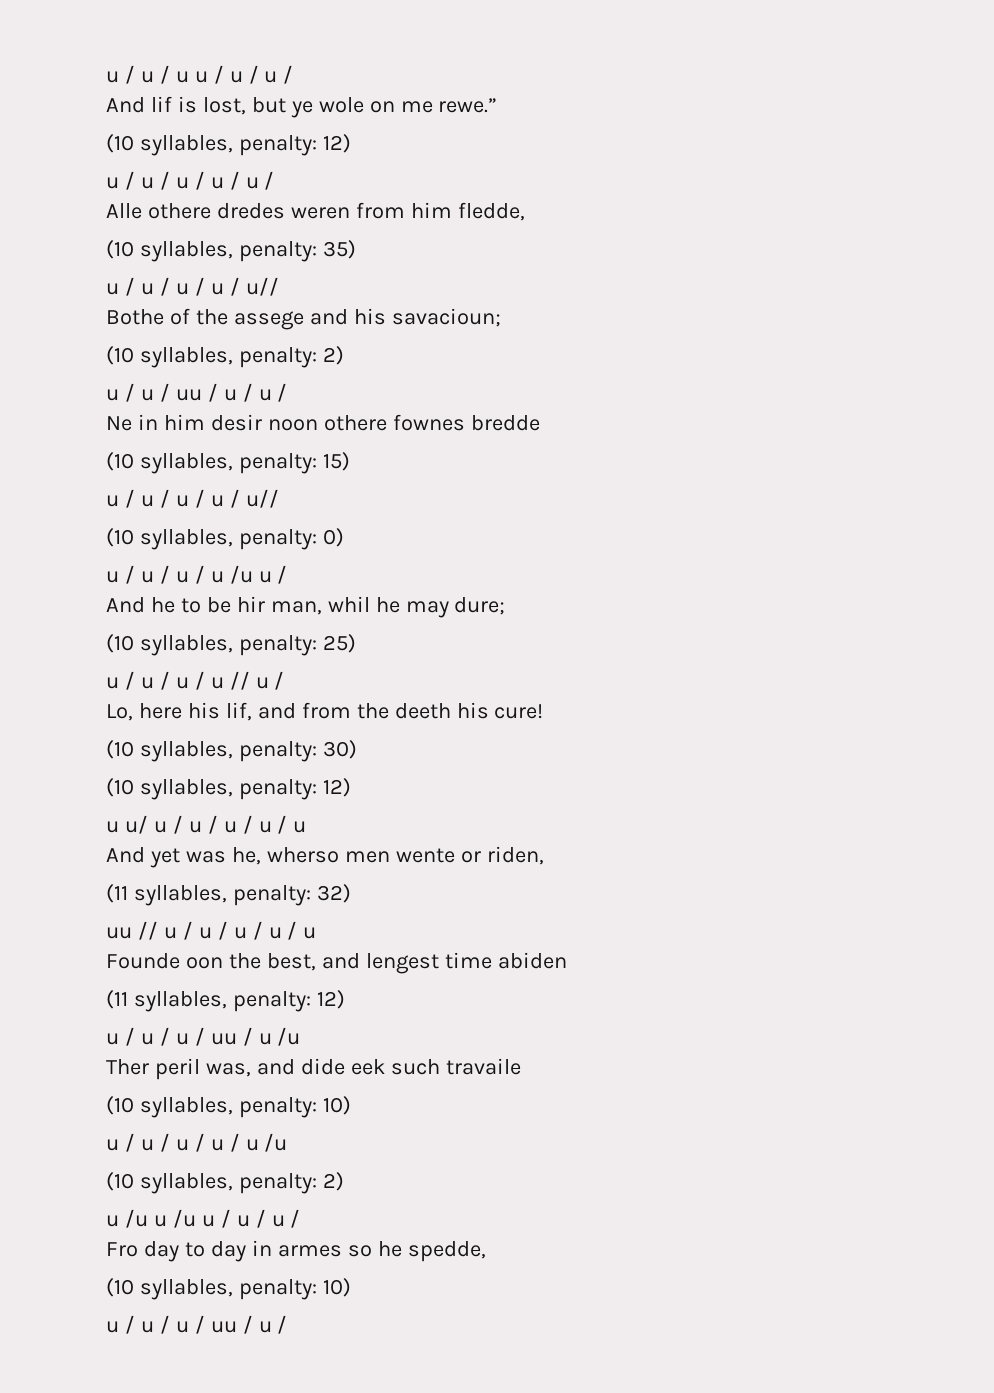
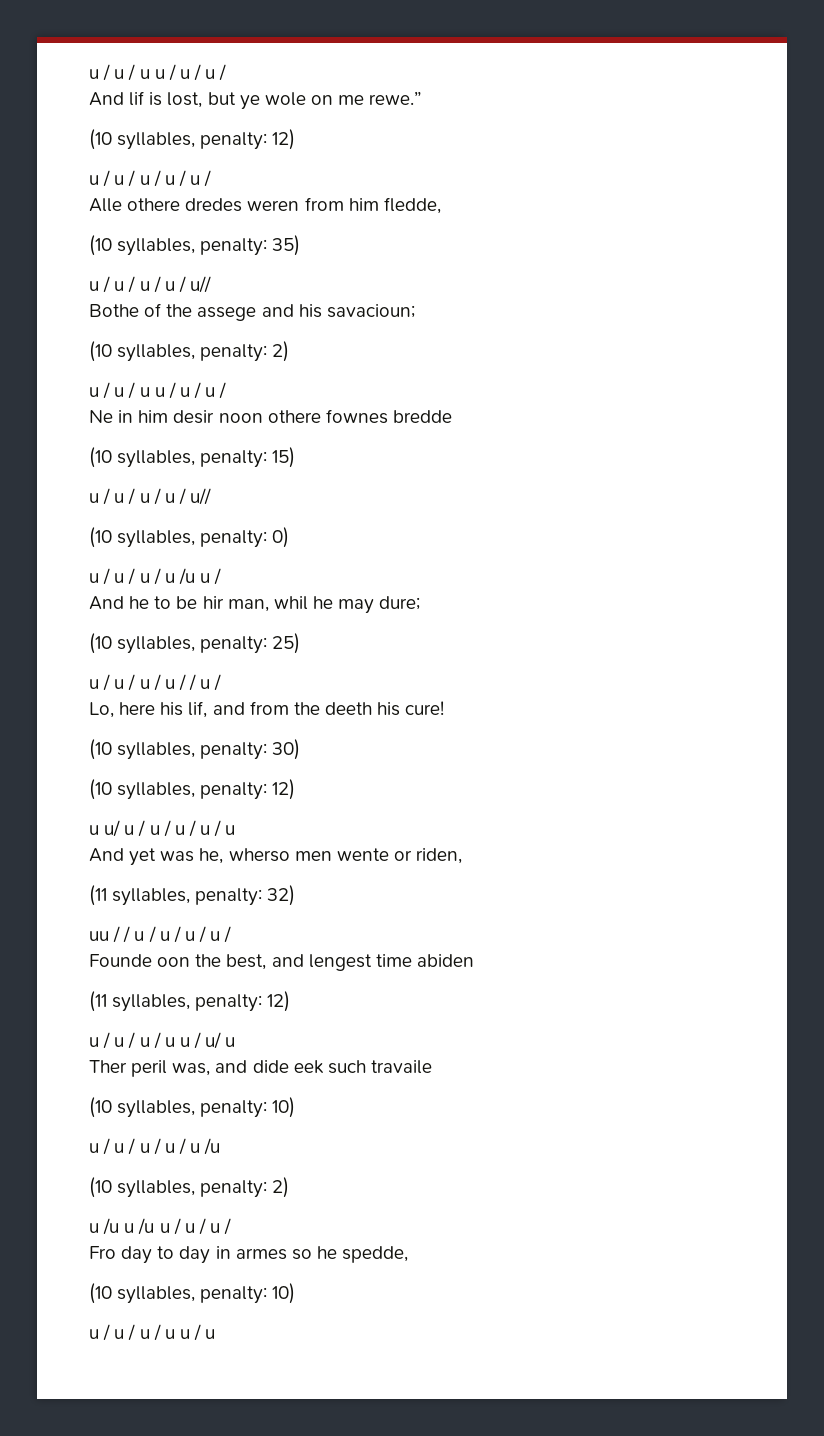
  Bothe of the assege and his savacioun;
  (10 syllables, penalty: 2)
- u / u / uu / u / u /
+ u / u / u u / u / u /
- u / u / u / u // u /
+ u / u / u / u / / u /
- uu // u / u / u / u / u
+ uu / / u / u / u / u /
- u / u / u / uu / u /u
+ u / u / u / u u / u/ u
- u / u / u / uu / u /
+ u / u / u / u u / u

